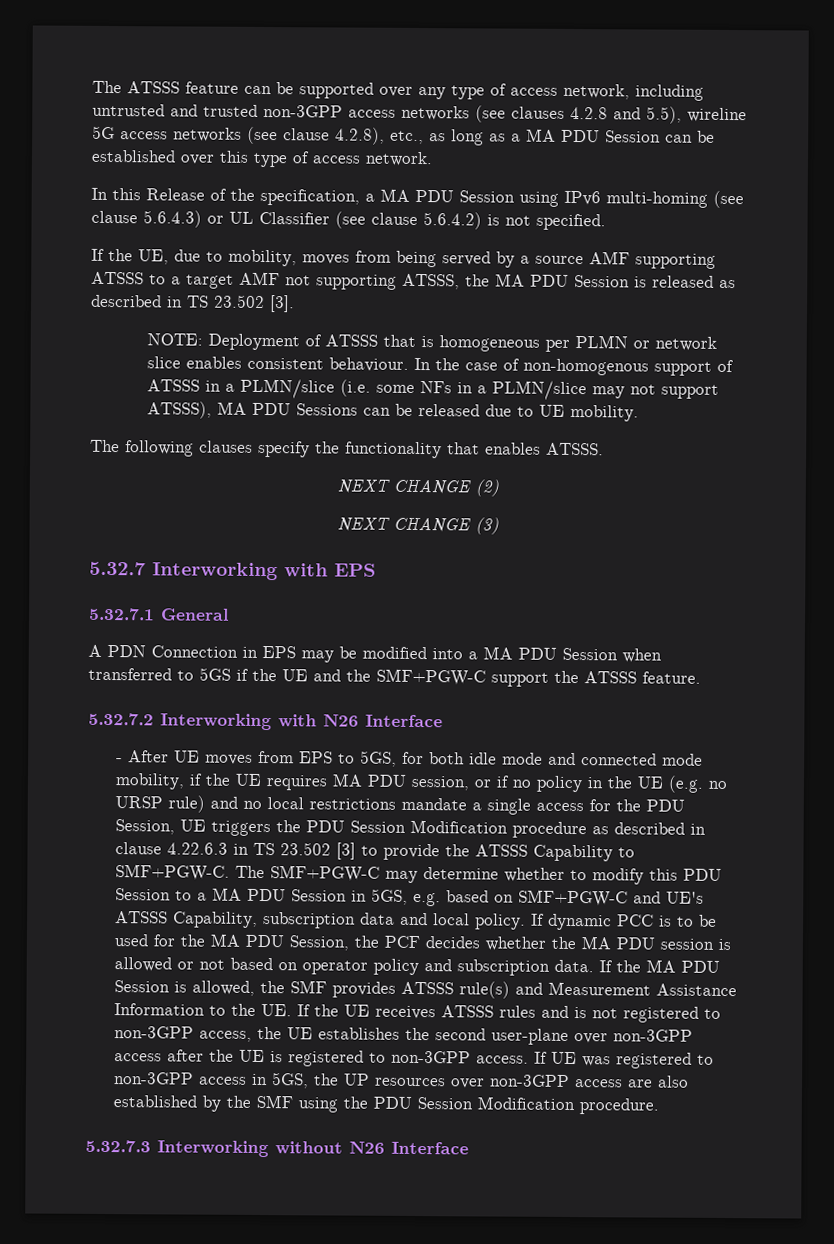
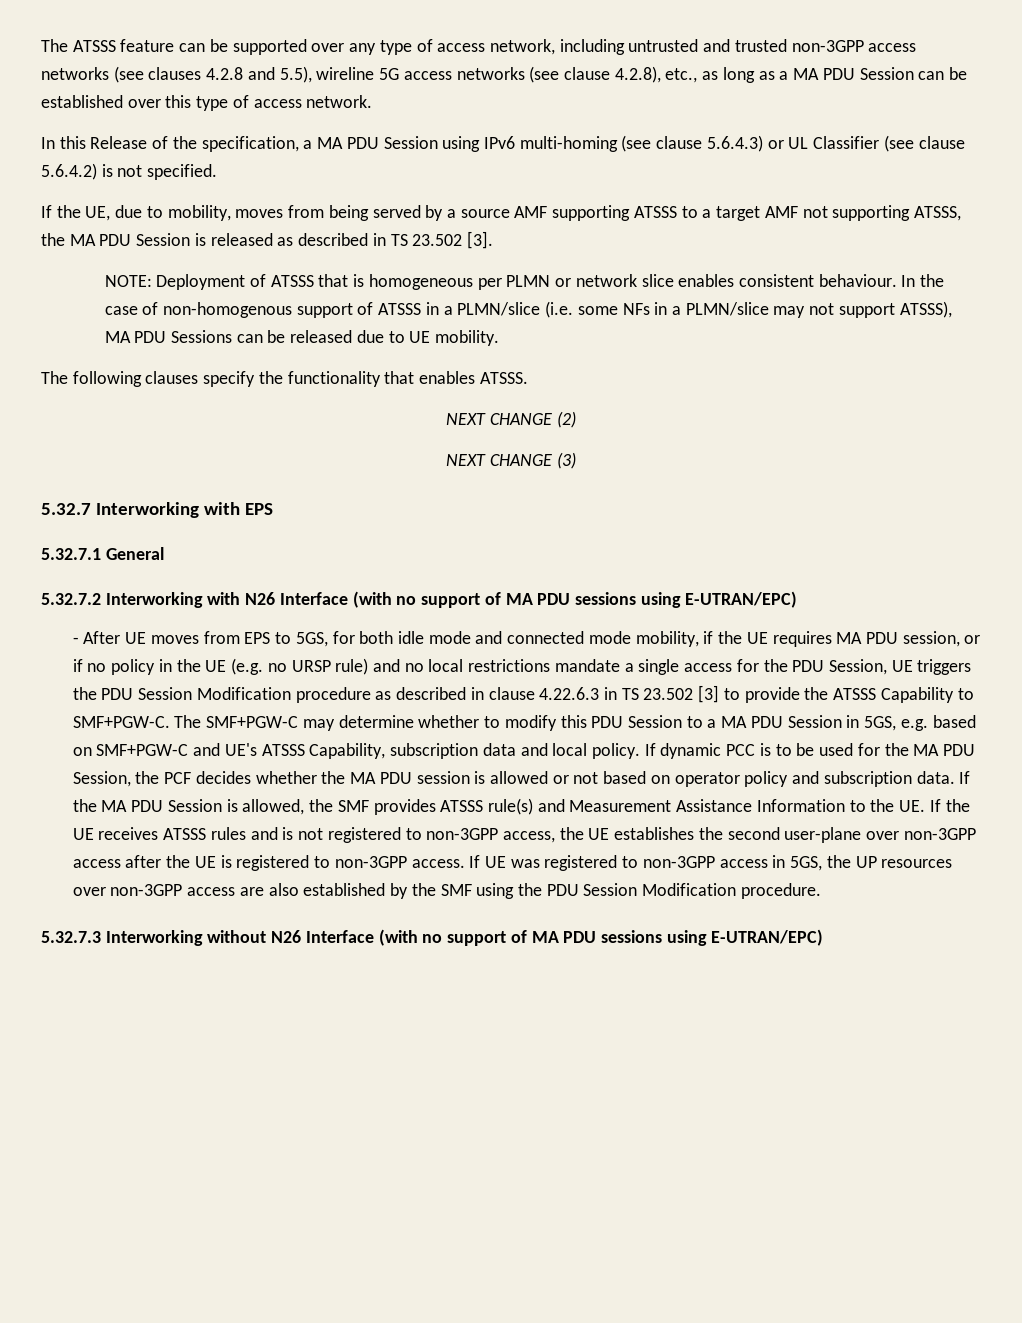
- A PDN Connection in EPS may be modified into a MA PDU Session when transferred to 5GS if the UE and the SMF+PGW-C support the ATSSS feature.
- 5.32.7.2 Interworking with N26 Interface
+ 5.32.7.2 Interworking with N26 Interface (with no support of MA PDU sessions using E-UTRAN/EPC)
- 5.32.7.3 Interworking without N26 Interface
+ 5.32.7.3 Interworking without N26 Interface (with no support of MA PDU sessions using E-UTRAN/EPC)

